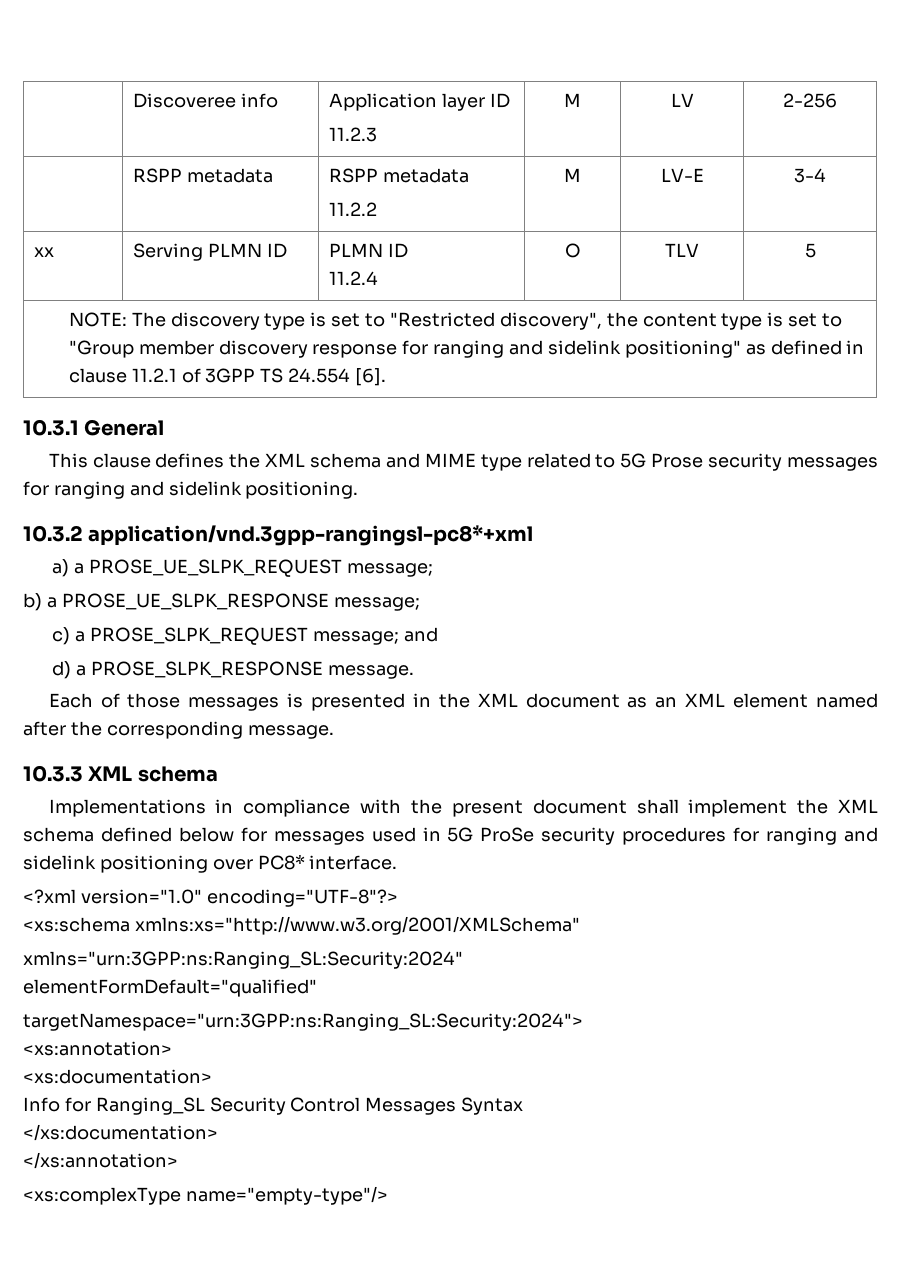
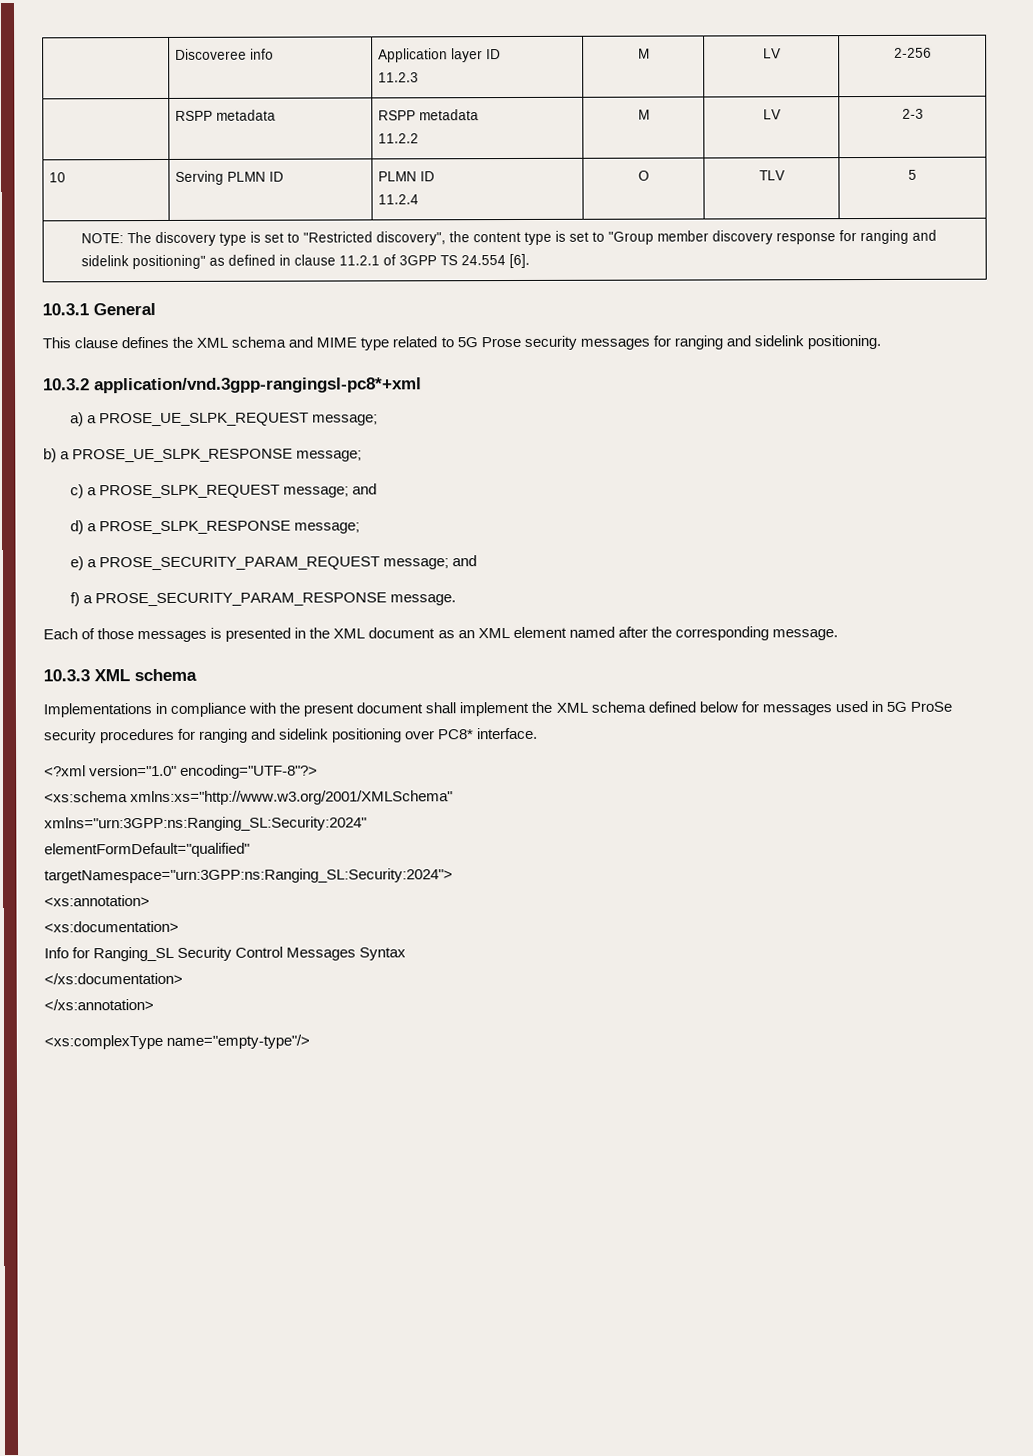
  | RSPP metadata | RSPP metadata
- 11.2.2 | M | LV-E | 3-4
- xx | Serving PLMN ID | PLMN ID
+ 11.2.2 | M | LV | 2-3
+ 10 | Serving PLMN ID | PLMN ID
- d) a PROSE_SLPK_RESPONSE message.
+ d) a PROSE_SLPK_RESPONSE message;
+ e) a PROSE_SECURITY_PARAM_REQUEST message; and
+ f) a PROSE_SECURITY_PARAM_RESPONSE message.

